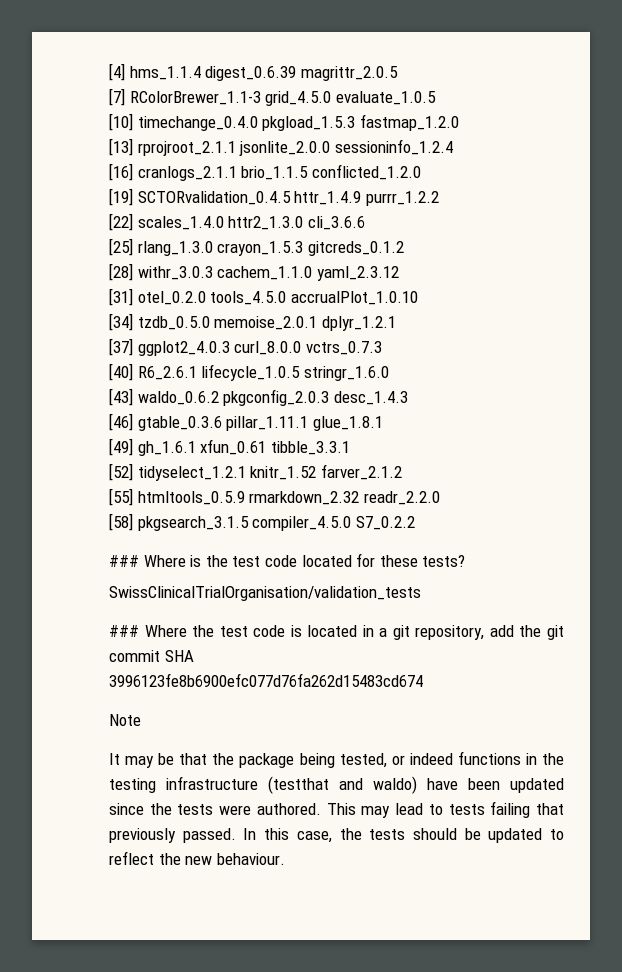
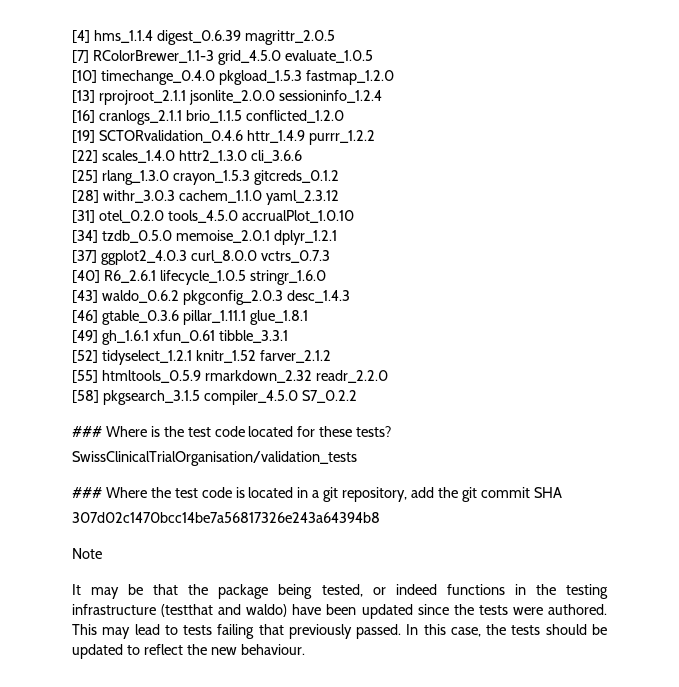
- [19] SCTORvalidation_0.4.5 httr_1.4.9 purrr_1.2.2
+ [19] SCTORvalidation_0.4.6 httr_1.4.9 purrr_1.2.2
- 3996123fe8b6900efc077d76fa262d15483cd674
+ 307d02c1470bcc14be7a56817326e243a64394b8

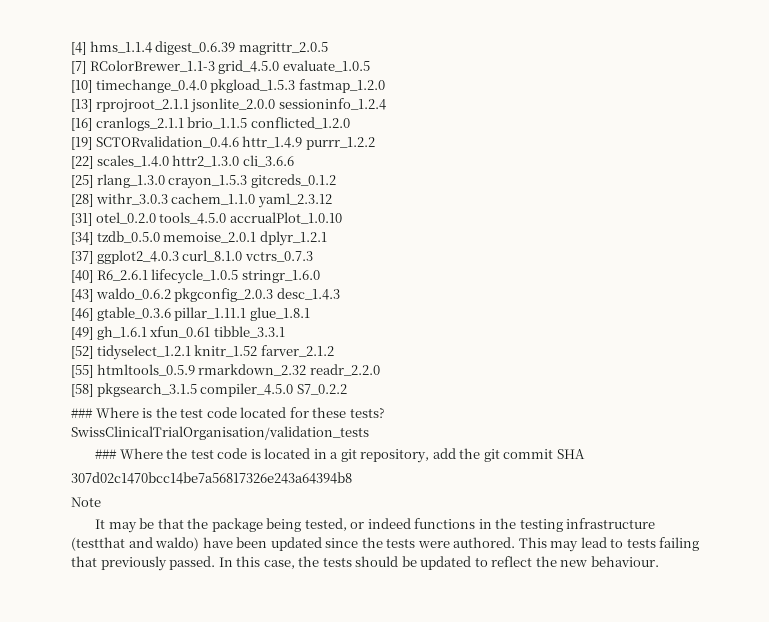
- [37] ggplot2_4.0.3 curl_8.0.0 vctrs_0.7.3
+ [37] ggplot2_4.0.3 curl_8.1.0 vctrs_0.7.3

